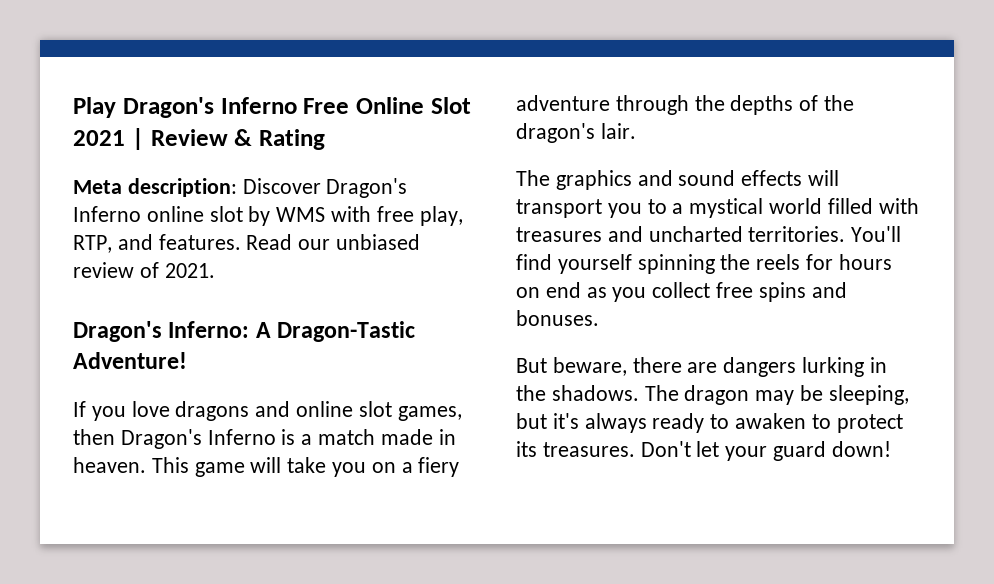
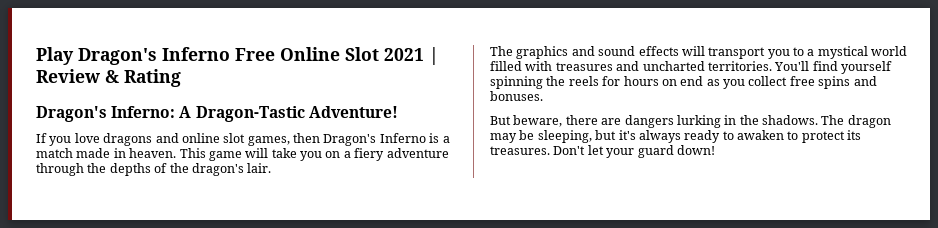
- Meta description: Discover Dragon's Inferno online slot by WMS with free play, RTP, and features. Read our unbiased review of 2021.

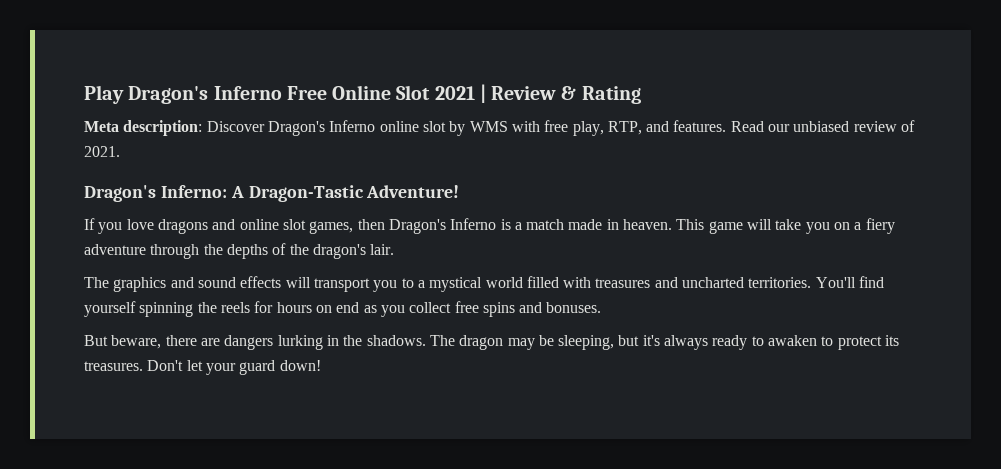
+ Meta description: Discover Dragon's Inferno online slot by WMS with free play, RTP, and features. Read our unbiased review of 2021.

